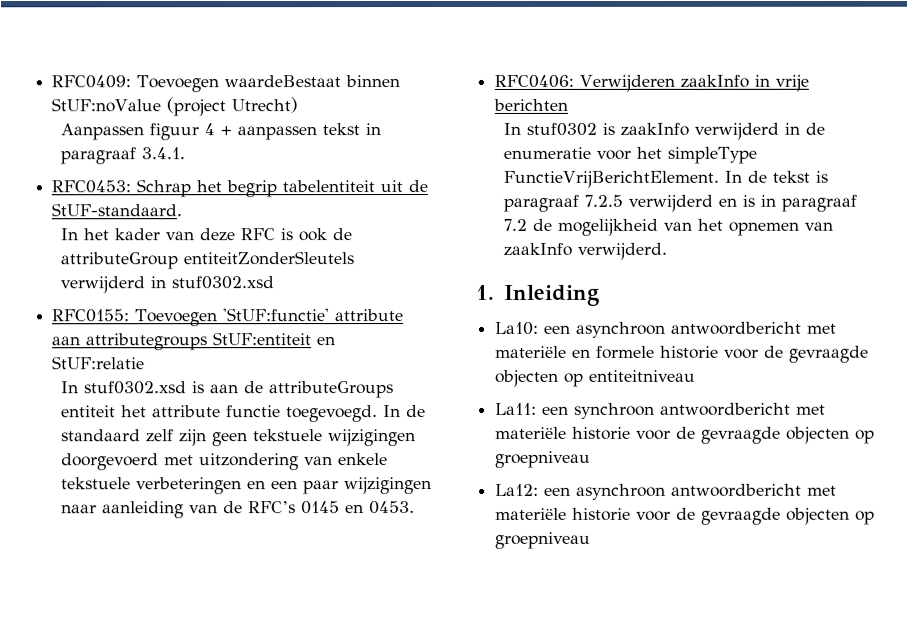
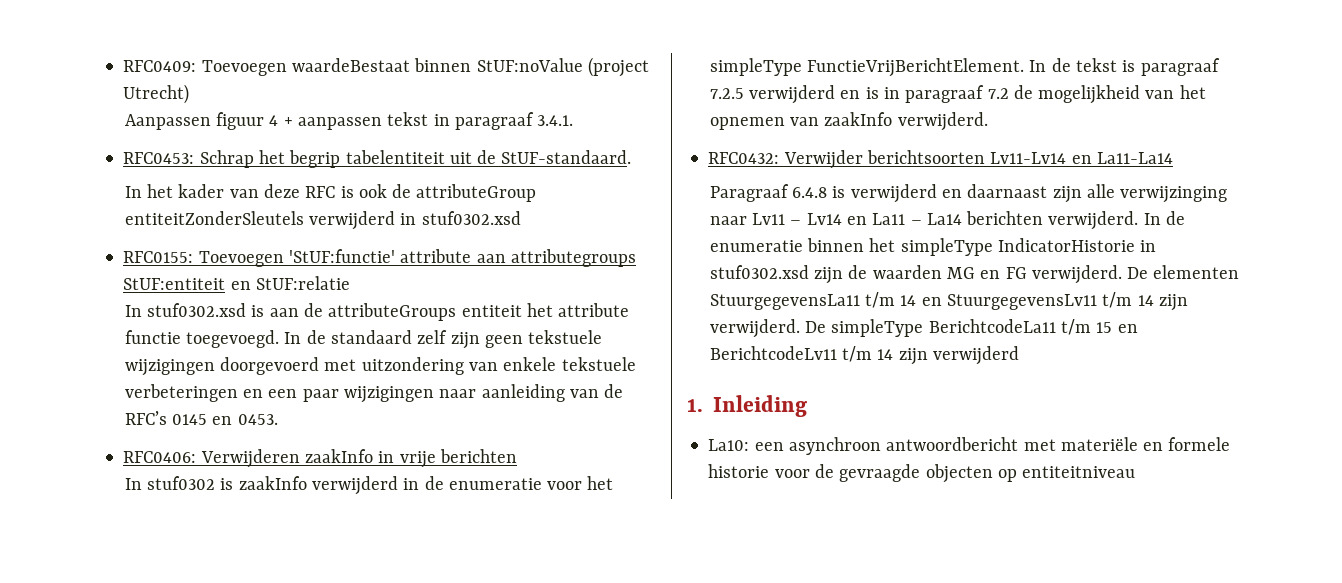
+ RFC0432: Verwijder berichtsoorten Lv11-Lv14 en La11-La14
+ Paragraaf 6.4.8 is verwijderd en daarnaast zijn alle verwijzinging naar Lv11 – Lv14 en La11 – La14 berichten verwijderd. In de enumeratie binnen het simpleType IndicatorHistorie in stuf0302.xsd zijn de waarden MG en FG verwijderd. De elementen StuurgegevensLa11 t/m 14 en StuurgegevensLv11 t/m 14 zijn verwijderd. De simpleType BerichtcodeLa11 t/m 15 en BerichtcodeLv11 t/m 14 zijn verwijderd
- La11: een synchroon antwoordbericht met materiële historie voor de gevraagde objecten op groepniveau
- La12: een asynchroon antwoordbericht met materiële historie voor de gevraagde objecten op groepniveau

